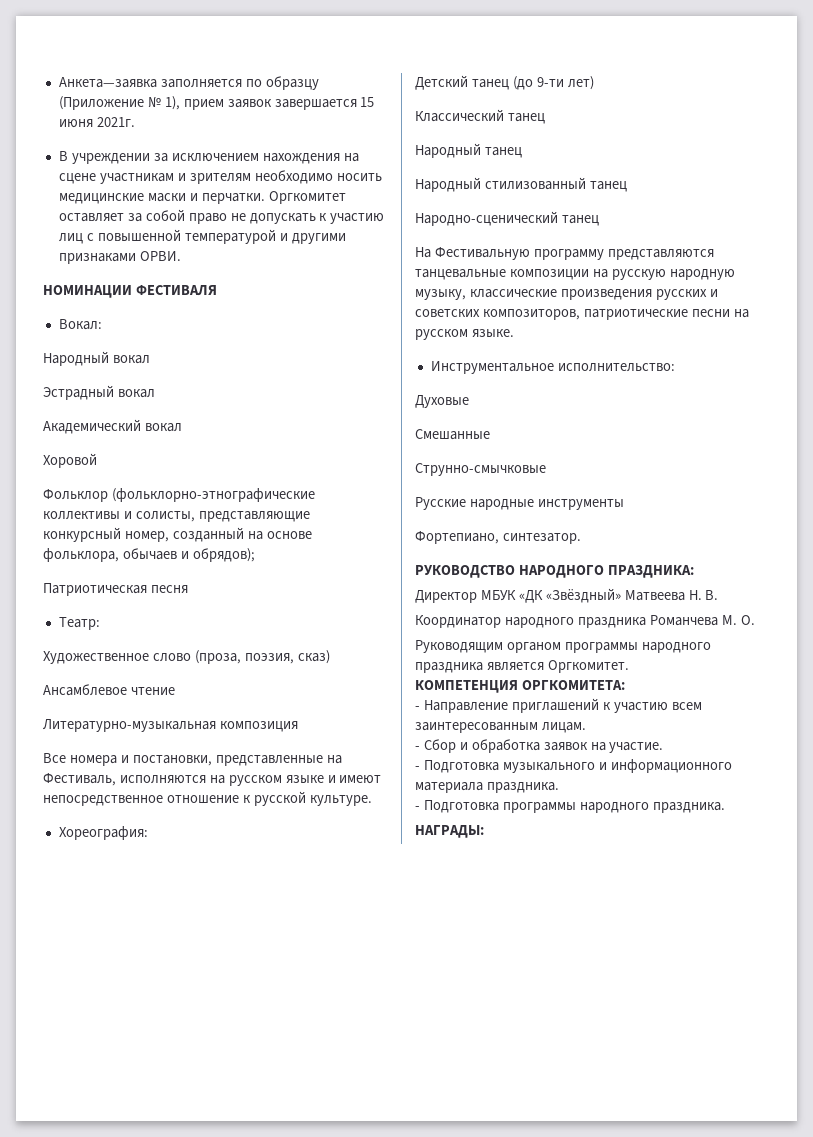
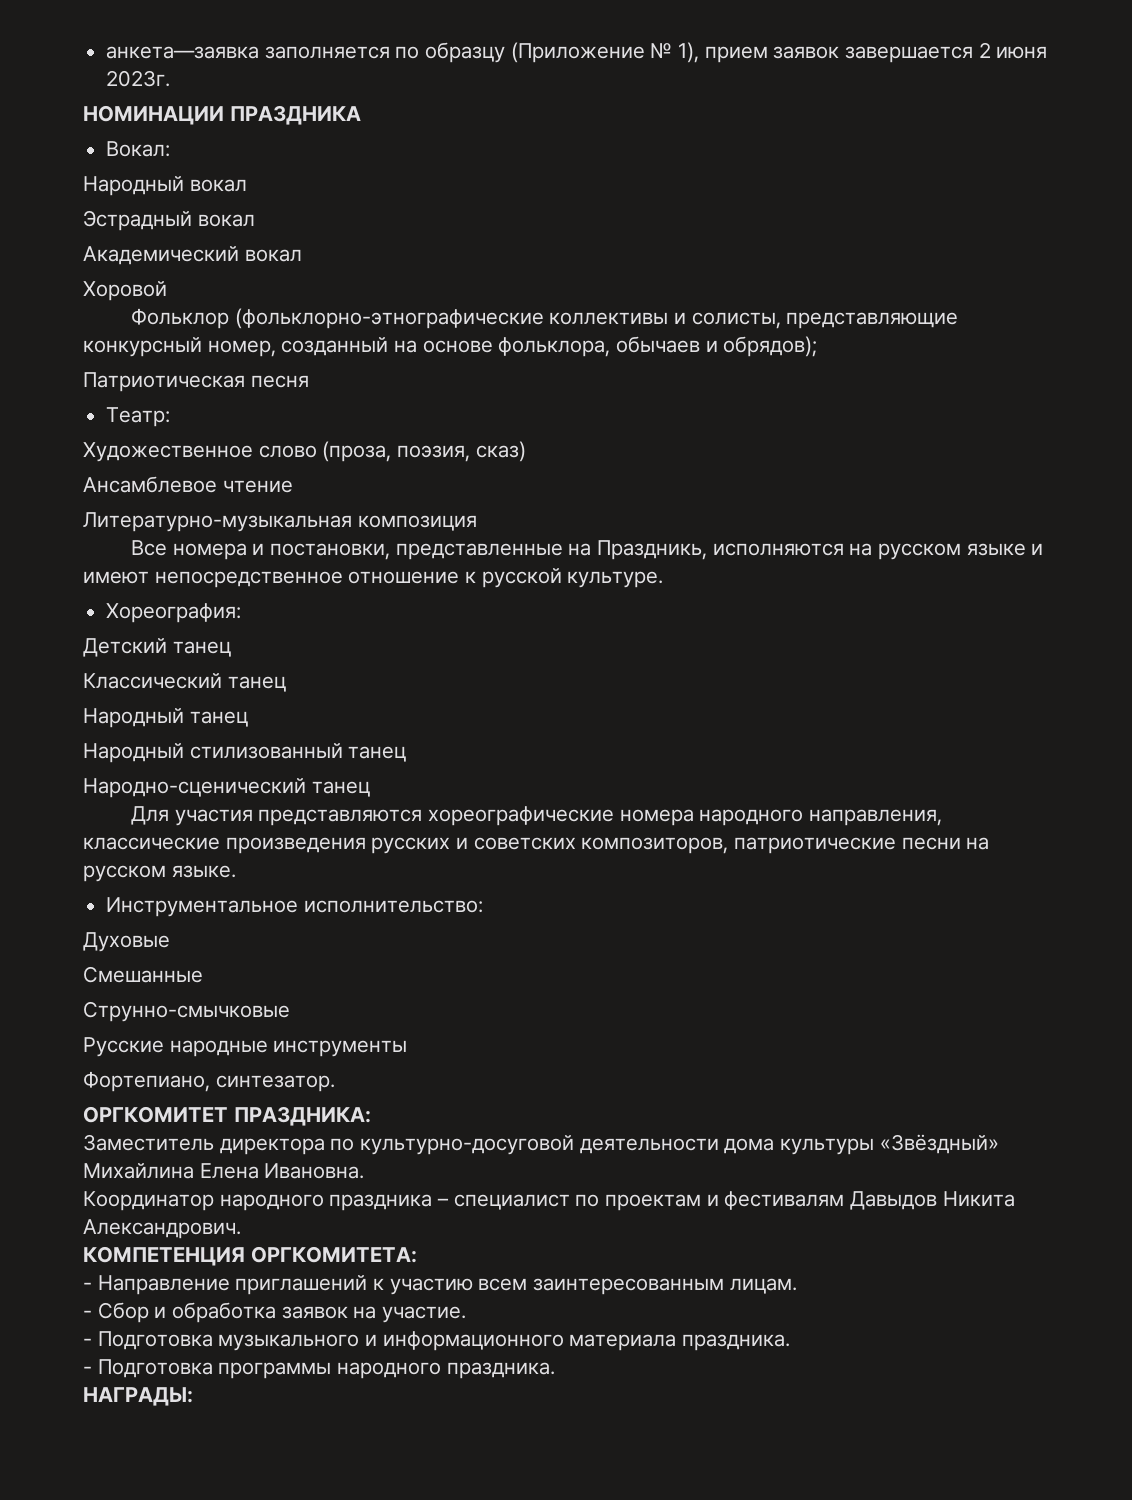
- Анкета—заявка заполняется по образцу (Приложение № 1), прием заявок завершается 15 июня 2021г.
- В учреждении за исключением нахождения на сцене участникам и зрителям необходимо носить медицинские маски и перчатки. Оргкомитет оставляет за собой право не допускать к участию лиц с повышенной температурой и другими признаками ОРВИ.
+ анкета—заявка заполняется по образцу (Приложение № 1), прием заявок завершается 2 июня 2023г.
- НОМИНАЦИИ ФЕСТИВАЛЯ
+ НОМИНАЦИИ ПРАЗДНИКА
- Все номера и постановки, представленные на Фестиваль, исполняются на русском языке и имеют непосредственное отношение к русской культуре.
+ Все номера и постановки, представленные на Праздникь, исполняются на русском языке и имеют непосредственное отношение к русской культуре.
- Детский танец (до 9-ти лет)
+ Детский танец
- На Фестивальную программу представляются танцевальные композиции на русскую народную музыку, классические произведения русских и советских композиторов, патриотические песни на русском языке.
+ Для участия представляются хореографические номера народного направления, классические произведения русских и советских композиторов, патриотические песни на русском языке.
- РУКОВОДСТВО НАРОДНОГО ПРАЗДНИКА:
+ ОРГКОМИТЕТ ПРАЗДНИКА:
- Директор МБУК «ДК «Звёздный» Матвеева Н. В.
- Координатор народного праздника Романчева М. О.
- Руководящим органом программы народного праздника является Оргкомитет.
+ Заместитель директора по культурно-досуговой деятельности дома культуры «Звёздный» Михайлина Елена Ивановна.
+ Координатор народного праздника – специалист по проектам и фестивалям Давыдов Никита Александрович.

